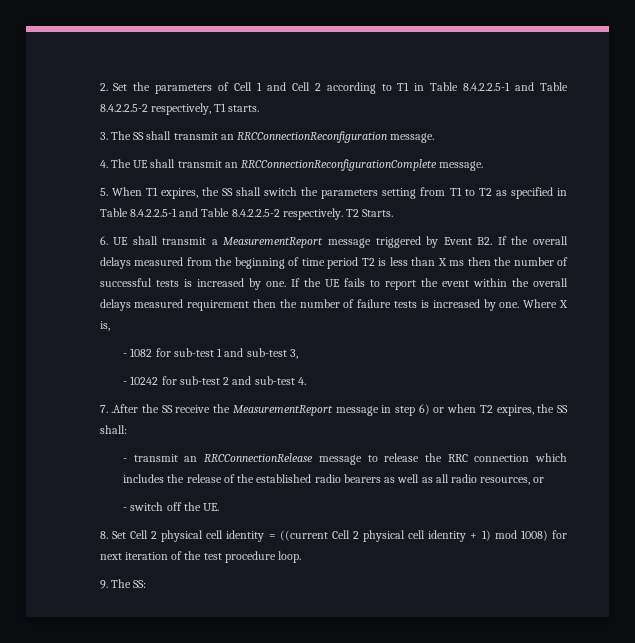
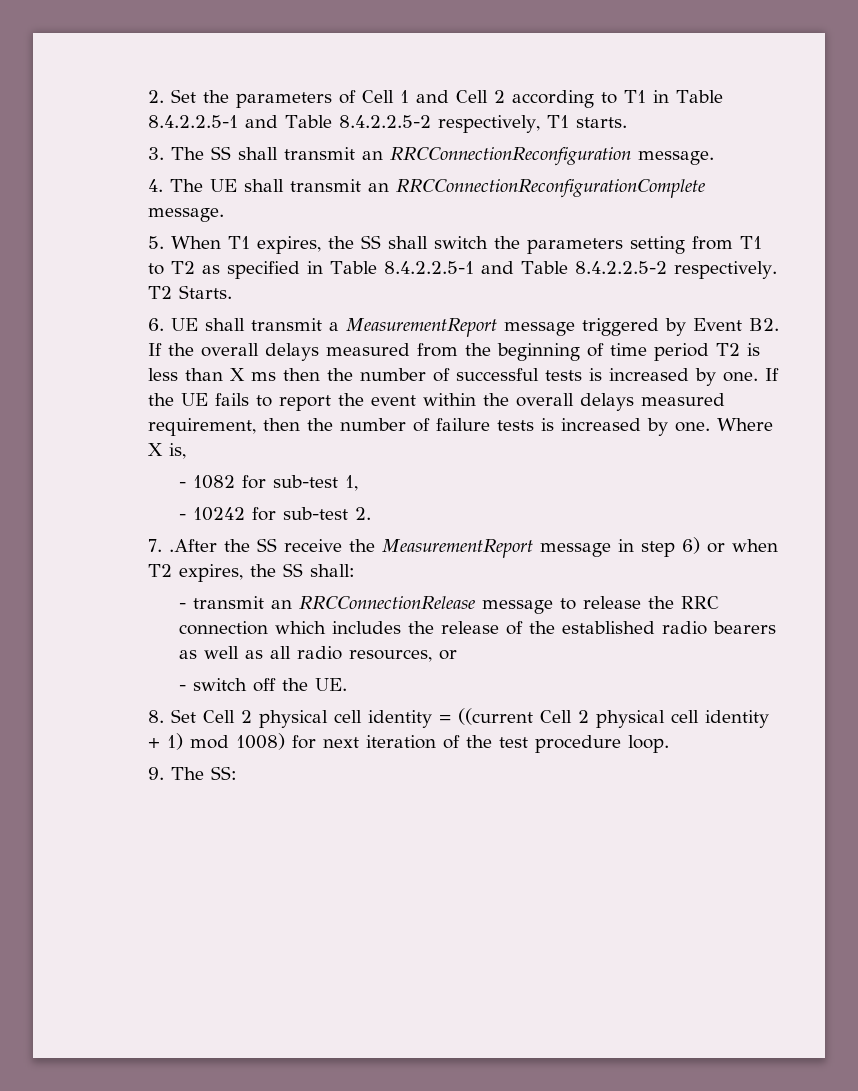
- If the UE fails to report the event within the overall delays measured requirement then the number of failure tests is increased by one.
+ If the UE fails to report the event within the overall delays measured requirement, then the number of failure tests is increased by one.
- - 1082 for sub-test 1 and sub-test 3,
+ - 1082 for sub-test 1,
- - 10242 for sub-test 2 and sub-test 4.
+ - 10242 for sub-test 2.

